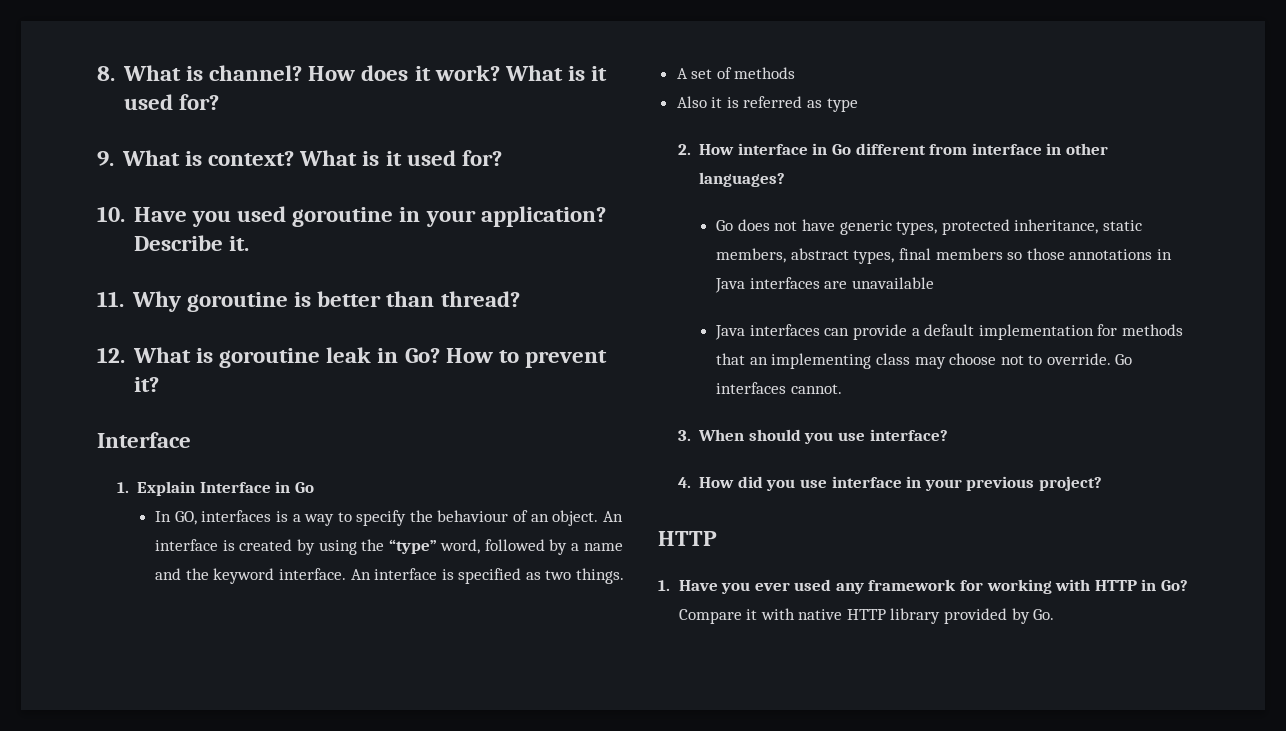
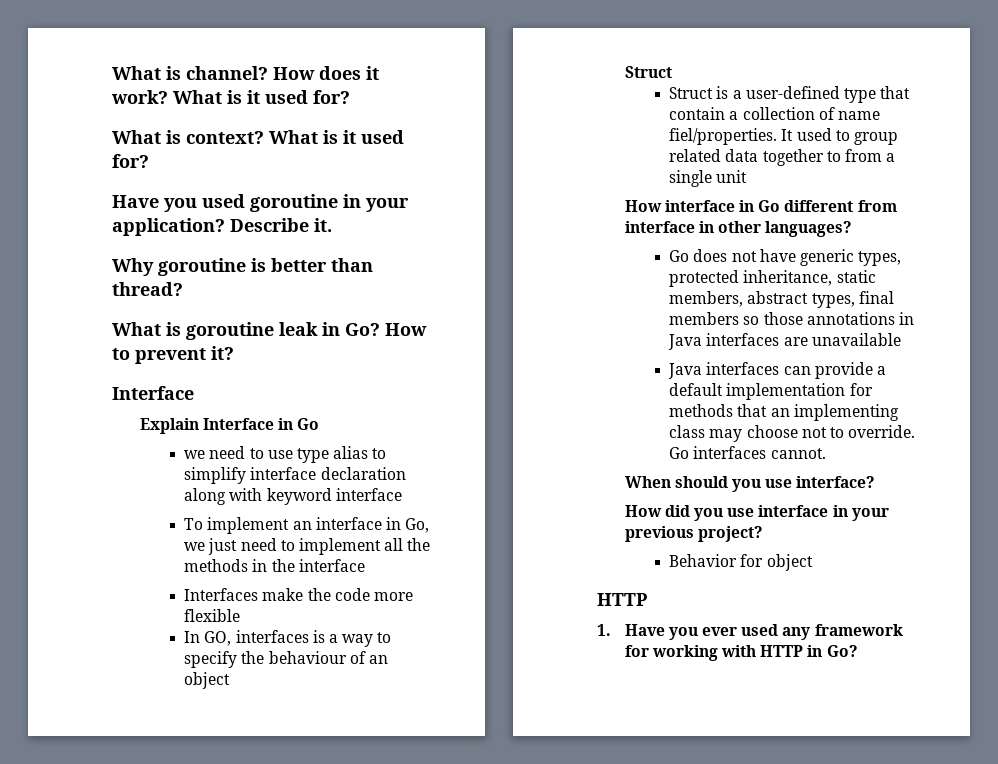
- 8. What is channel?
+ What is channel?
- 9. What is context?
+ What is context?
- 10. Have you used goroutine in your application?
+ Have you used goroutine in your application?
- 11. Why goroutine is better than thread?
+ Why goroutine is better than thread?
- 12. What is goroutine leak in Go?
+ What is goroutine leak in Go?
- 1. Explain Interface in Go
+ Explain Interface in Go
+ we need to use type alias to simplify interface declaration along with keyword interface
+ To implement an interface in Go, we just need to implement all the methods in the interface
+ Interfaces make the code more flexible
- In GO, interfaces is a way to specify the behaviour of an object. An interface is created by using the “type” word, followed by a name and the keyword interface. An interface is specified as two things.
- A set of methods
- Also it is referred as type
- 2. How interface in Go different from interface in other languages?
+ In GO, interfaces is a way to specify the behaviour of an object
+ Struct
+ Struct is a user-defined type that contain a collection of name fiel/properties. It used to group related data together to from a single unit
+ How interface in Go different from interface in other languages?
- 3. When should you use interface?
+ When should you use interface?
- 4. How did you use interface in your previous project?
+ How did you use interface in your previous project?
+ Behavior for object
- Compare it with native HTTP library provided by Go.

